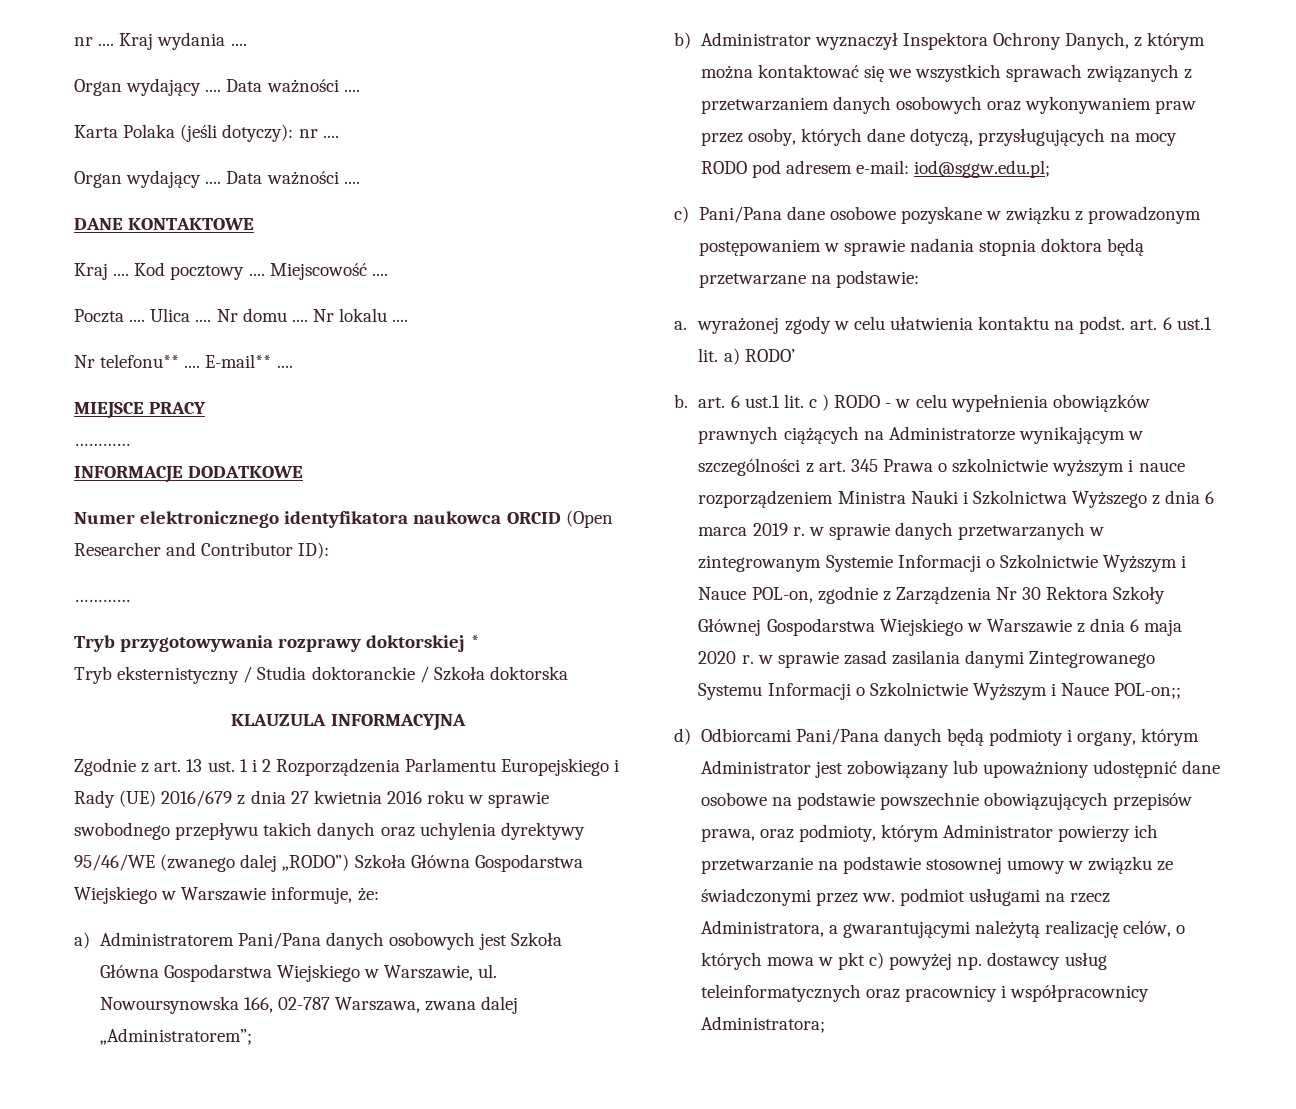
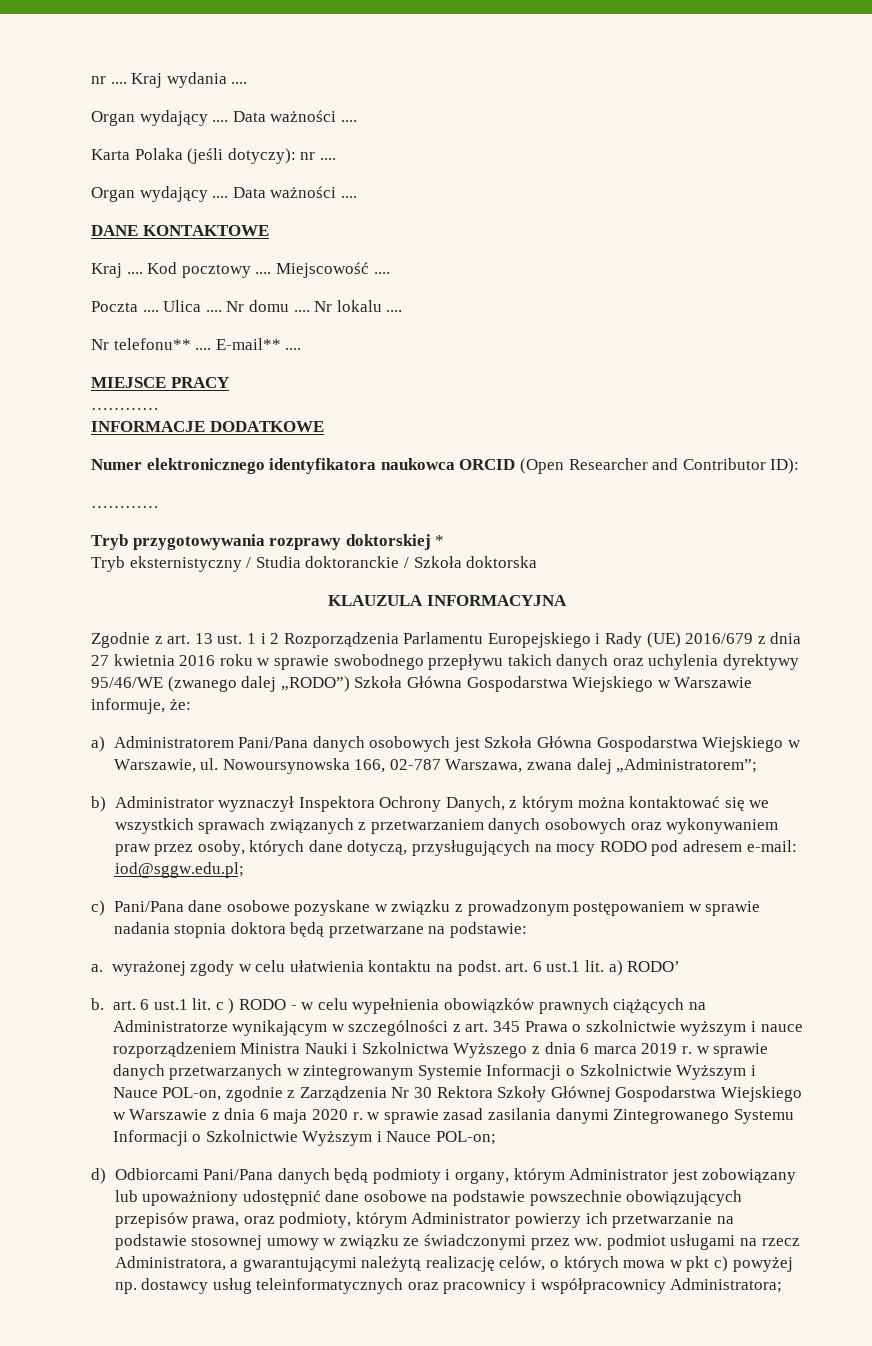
- b. art. 6 ust.1 lit. c ) RODO - w celu wypełnienia obowiązków prawnych ciążących na Administratorze wynikającym w szczególności z art. 345 Prawa o szkolnictwie wyższym i nauce rozporządzeniem Ministra Nauki i Szkolnictwa Wyższego z dnia 6 marca 2019 r. w sprawie danych przetwarzanych w zintegrowanym Systemie Informacji o Szkolnictwie Wyższym i Nauce POL-on, zgodnie z Zarządzenia Nr 30 Rektora Szkoły Głównej Gospodarstwa Wiejskiego w Warszawie z dnia 6 maja 2020 r. w sprawie zasad zasilania danymi Zintegrowanego Systemu Informacji o Szkolnictwie Wyższym i Nauce POL-on;;
+ b. art. 6 ust.1 lit. c ) RODO - w celu wypełnienia obowiązków prawnych ciążących na Administratorze wynikającym w szczególności z art. 345 Prawa o szkolnictwie wyższym i nauce rozporządzeniem Ministra Nauki i Szkolnictwa Wyższego z dnia 6 marca 2019 r. w sprawie danych przetwarzanych w zintegrowanym Systemie Informacji o Szkolnictwie Wyższym i Nauce POL-on, zgodnie z Zarządzenia Nr 30 Rektora Szkoły Głównej Gospodarstwa Wiejskiego w Warszawie z dnia 6 maja 2020 r. w sprawie zasad zasilania danymi Zintegrowanego Systemu Informacji o Szkolnictwie Wyższym i Nauce POL-on;

